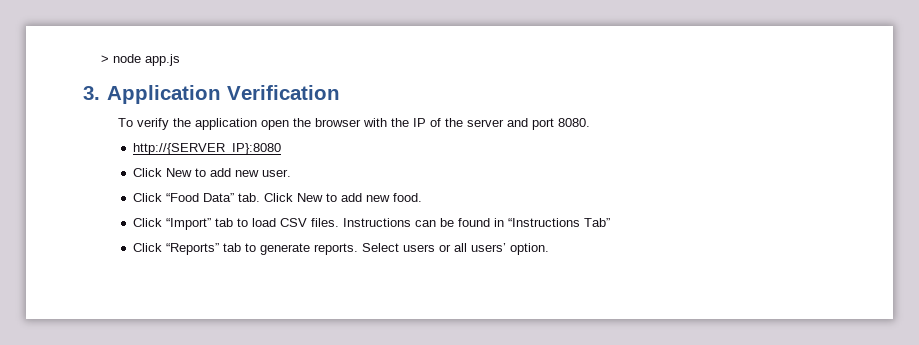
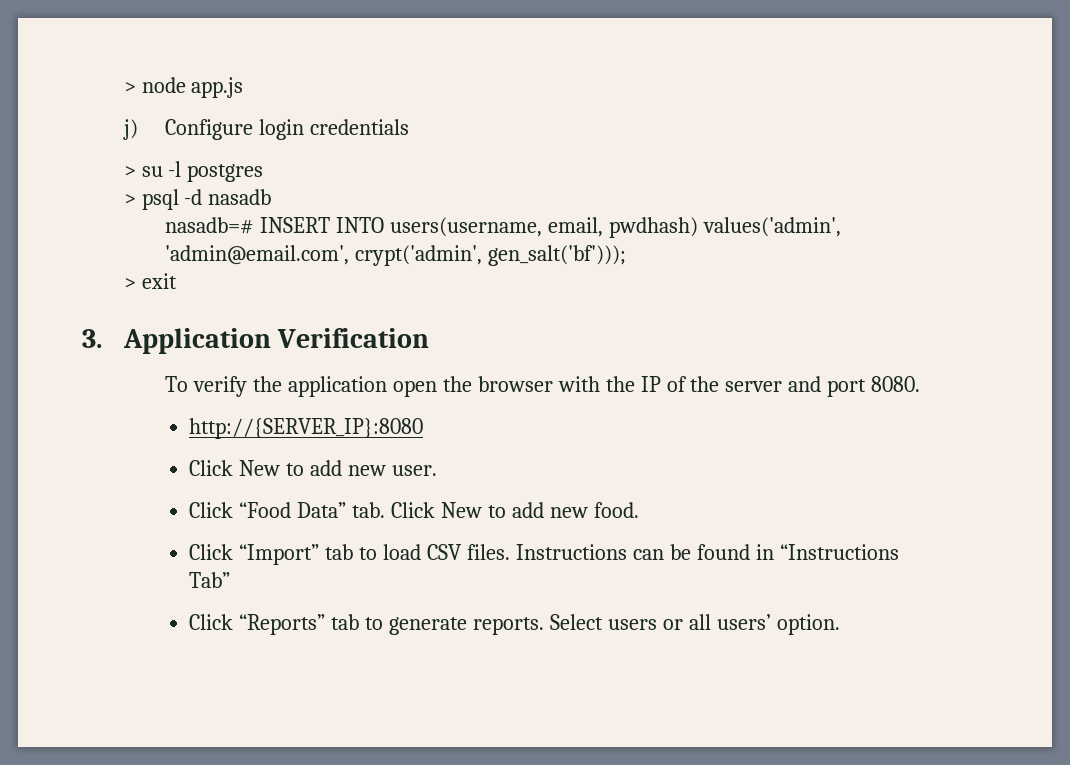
+ j) Configure login credentials
+ > su -l postgres
+ > psql -d nasadb
+ nasadb=# INSERT INTO users(username, email, pwdhash) values('admin', 'admin@email.com', crypt('admin', gen_salt('bf')));
+ > exit

